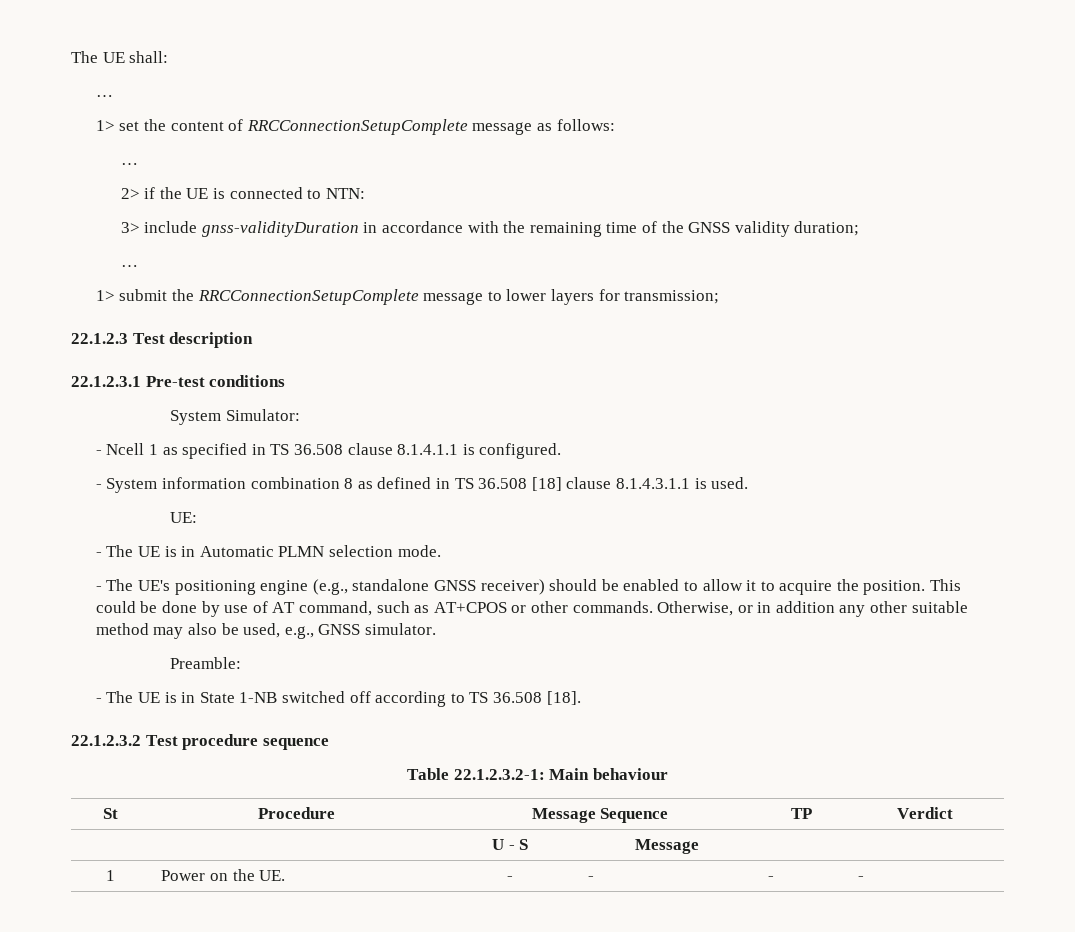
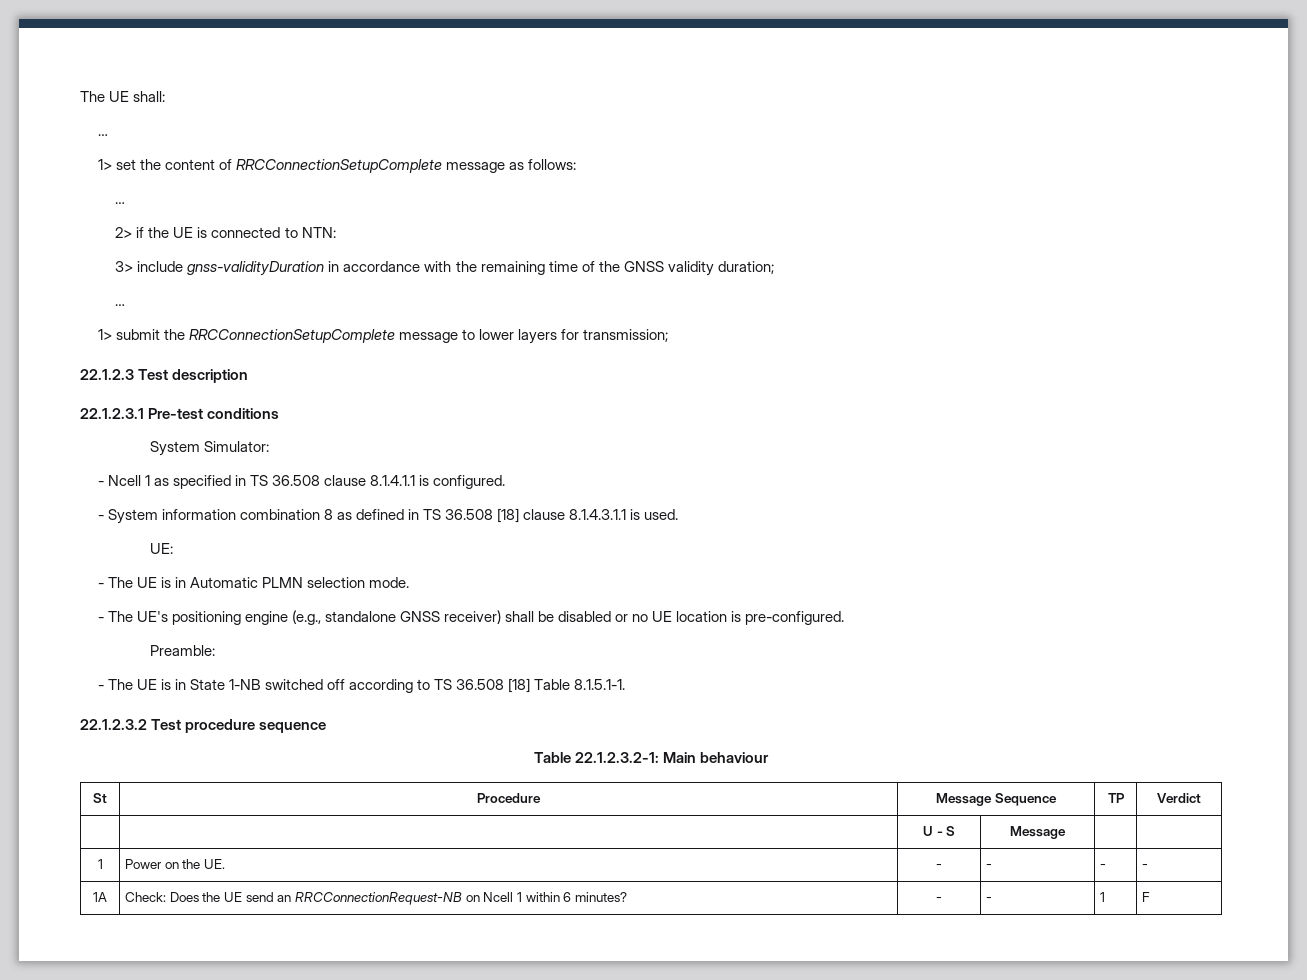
- - The UE's positioning engine (e.g., standalone GNSS receiver) should be enabled to allow it to acquire the position. This could be done by use of AT command, such as AT+CPOS or other commands. Otherwise, or in addition any other suitable method may also be used, e.g., GNSS simulator.
+ - The UE's positioning engine (e.g., standalone GNSS receiver) shall be disabled or no UE location is pre-configured.
- - The UE is in State 1-NB switched off according to TS 36.508 [18].
+ - The UE is in State 1-NB switched off according to TS 36.508 [18] Table 8.1.5.1-1.
+ 1A | Check: Does the UE send an RRCConnectionRequest-NB on Ncell 1 within 6 minutes? | - | - | 1 | F

